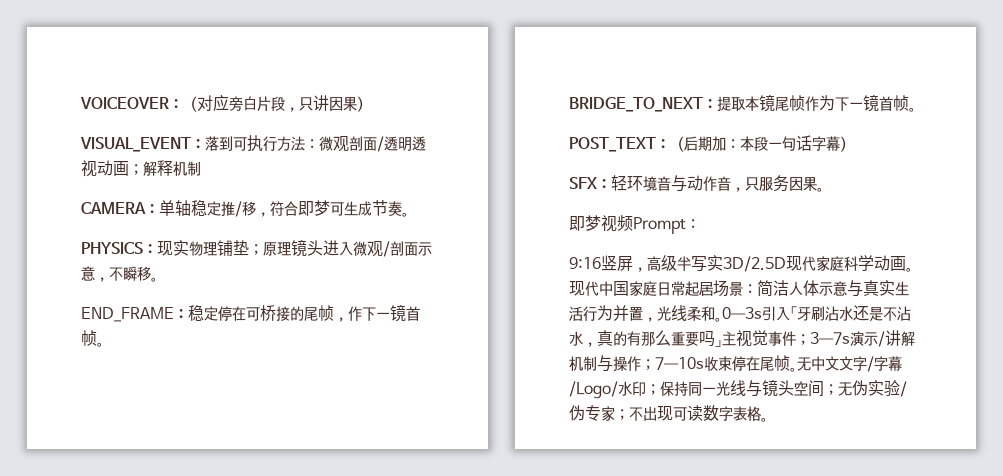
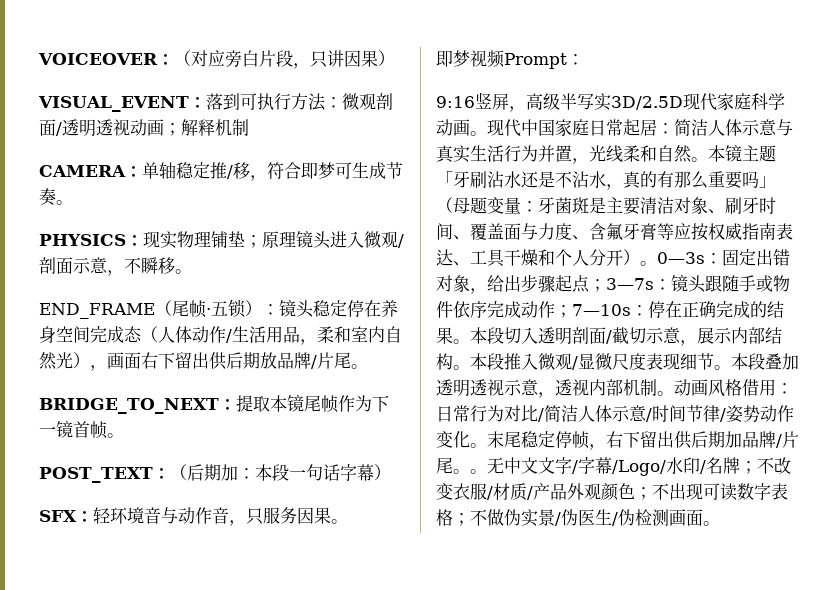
- END_FRAME：稳定停在可桥接的尾帧，作下一镜首帧。
+ END_FRAME（尾帧·五锁）：镜头稳定停在养身空间完成态（人体动作/生活用品，柔和室内自然光），画面右下留出供后期放品牌/片尾。
- 现代中国家庭日常起居场景：简洁人体示意与真实生活行为并置，光线柔和。0—3s引入「牙刷沾水还是不沾水，真的有那么重要吗」主视觉事件；3—7s演示/讲解机制与操作；7—10s收束停在尾帧。
+ 现代中国家庭日常起居：简洁人体示意与真实生活行为并置，光线柔和自然。本镜主题「牙刷沾水还是不沾水，真的有那么重要吗」（母题变量：牙菌斑是主要清洁对象、刷牙时间、覆盖面与力度、含氟牙膏等应按权威指南表达、工具干燥和个人分开）。0—3s：固定出错对象，给出步骤起点；3—7s：镜头跟随手或物件依序完成动作；7—10s：停在正确完成的结果。本段切入透明剖面/截切示意，展示内部结构。本段推入微观/显微尺度表现细节。本段叠加透明透视示意，透视内部机制。动画风格借用：日常行为对比/简洁人体示意/时间节律/姿势动作变化。末尾稳定停帧，右下留出供后期加品牌/片尾。。
- 无中文文字/字幕/Logo/水印；保持同一光线与镜头空间；无伪实验/伪专家；不出现可读数字表格。
+ 无中文文字/字幕/Logo/水印/名牌；不改变衣服/材质/产品外观颜色；不出现可读数字表格；不做伪实景/伪医生/伪检测画面。

